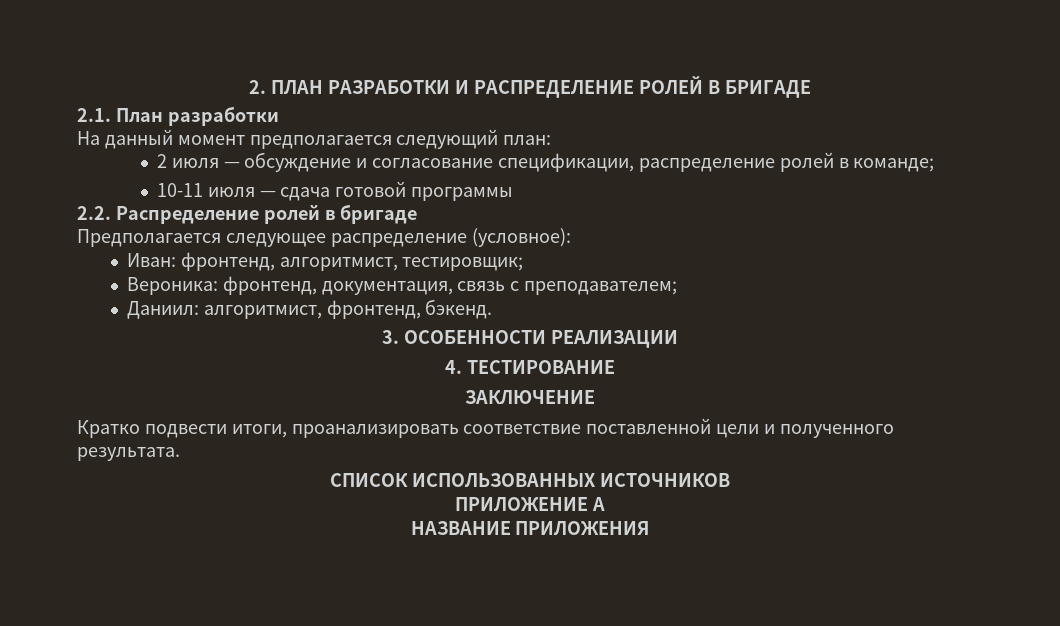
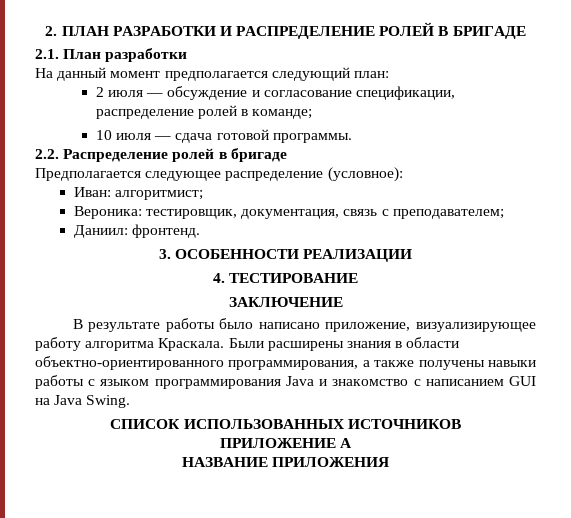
- 10-11 июля — сдача готовой программы
+ 10 июля — сдача готовой программы.
- Иван: фронтенд, алгоритмист, тестировщик;
+ Иван: алгоритмист;
- Вероника: фронтенд, документация, связь с преподавателем;
+ Вероника: тестировщик, документация, связь с преподавателем;
- Даниил: алгоритмист, фронтенд, бэкенд.
+ Даниил: фронтенд.
- Кратко подвести итоги, проанализировать соответствие поставленной цели и полученного результата.
+ В результате работы было написано приложение, визуализирующее работу алгоритма Краскала. Были расширены знания в области объектно-ориентированного программирования, а также получены навыки работы с языком программирования Java и знакомство с написанием GUI на Java Swing.

